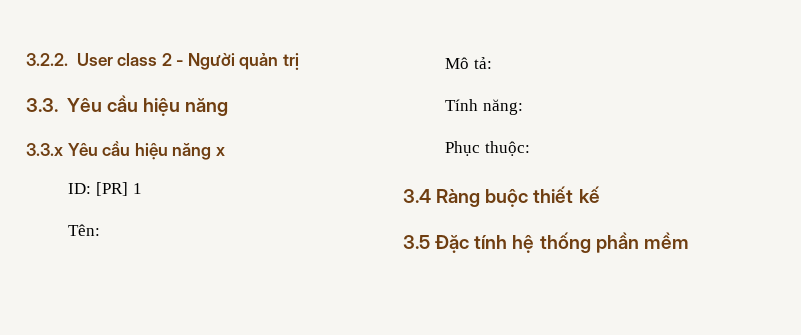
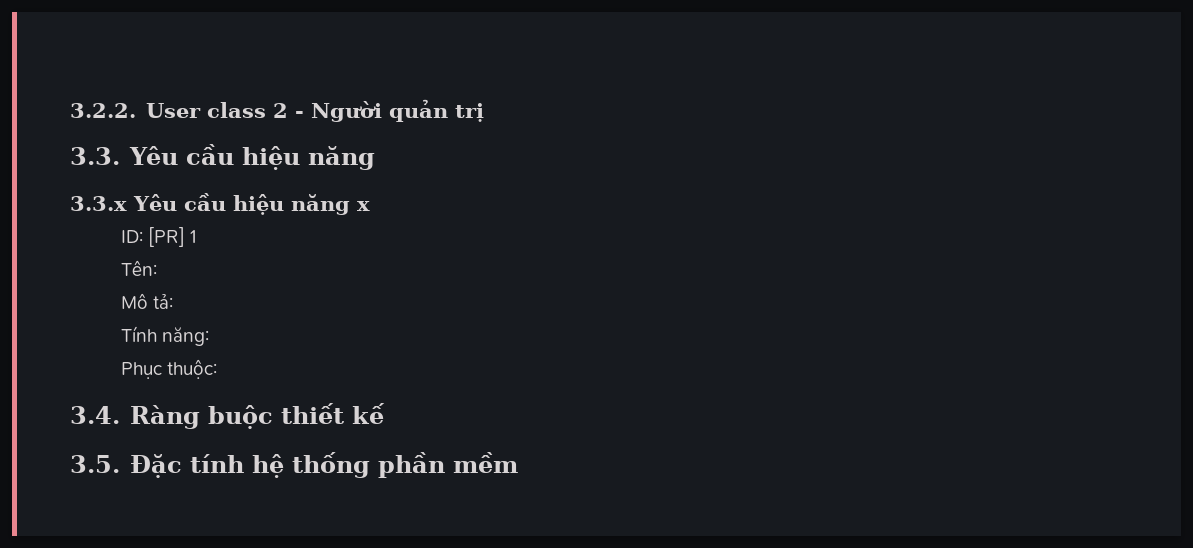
- 3.4 Ràng buộc thiết kế
+ 3.4. Ràng buộc thiết kế
- 3.5 Đặc tính hệ thống phần mềm
+ 3.5. Đặc tính hệ thống phần mềm

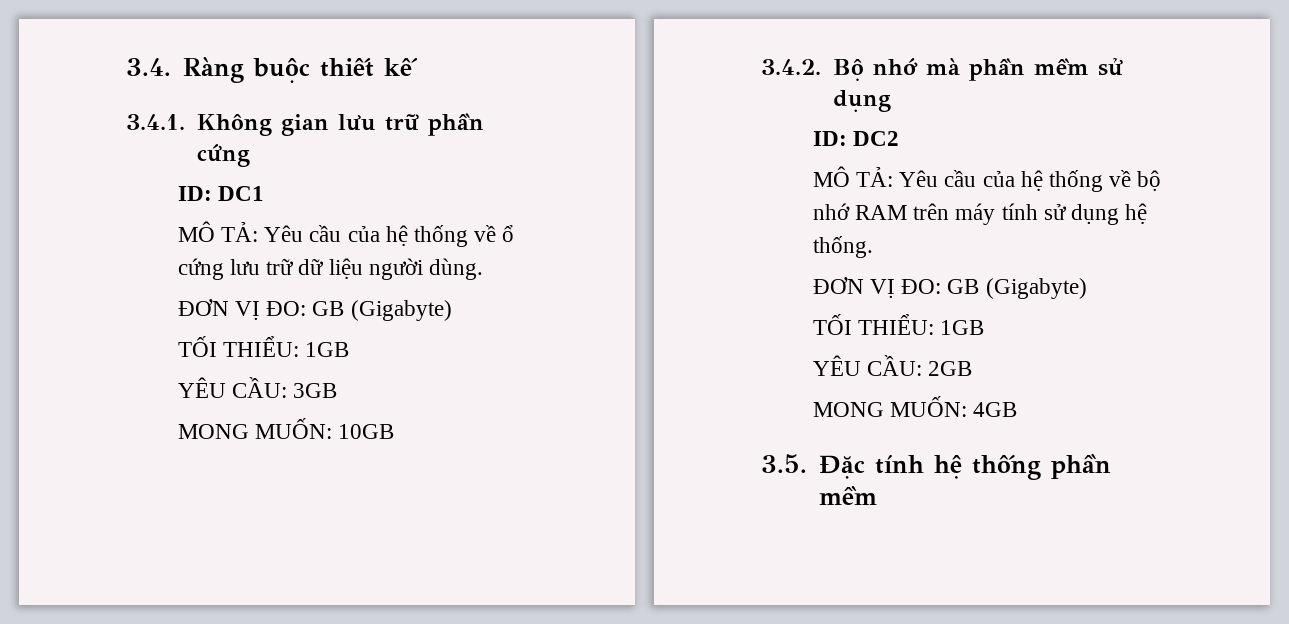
- 3.2.2. User class 2 - Người quản trị
- 3.3. Yêu cầu hiệu năng
- 3.3.x Yêu cầu hiệu năng x
- ID: [PR] 1
- Tên:
- Mô tả:
- Tính năng:
- Phục thuộc:
+ 3.4.1. Không gian lưu trữ phần cứng
+ ID: DC1
+ MÔ TẢ: Yêu cầu của hệ thống về ổ cứng lưu trữ dữ liệu người dùng.
+ ĐƠN VỊ ĐO: GB (Gigabyte)
+ TỐI THIỂU: 1GB
+ YÊU CẦU: 3GB
+ MONG MUỐN: 10GB
+ 3.4.2. Bộ nhớ mà phần mềm sử dụng
+ ID: DC2
+ MÔ TẢ: Yêu cầu của hệ thống về bộ nhớ RAM trên máy tính sử dụng hệ thống.
+ ĐƠN VỊ ĐO: GB (Gigabyte)
+ TỐI THIỂU: 1GB
+ YÊU CẦU: 2GB
+ MONG MUỐN: 4GB

